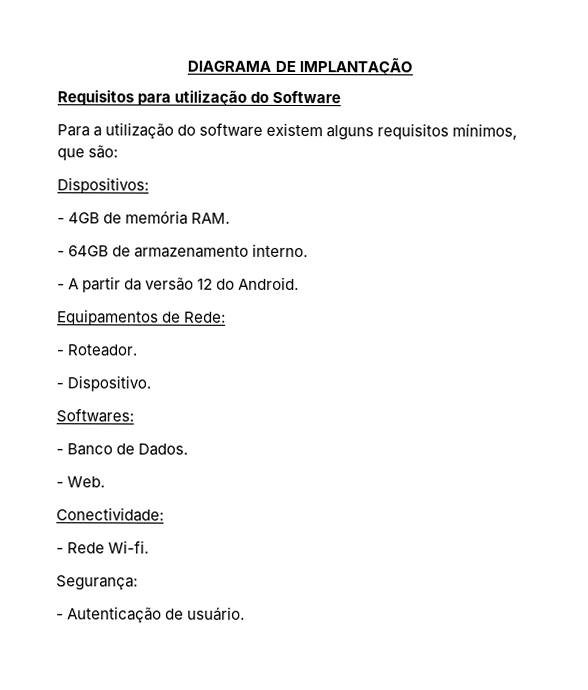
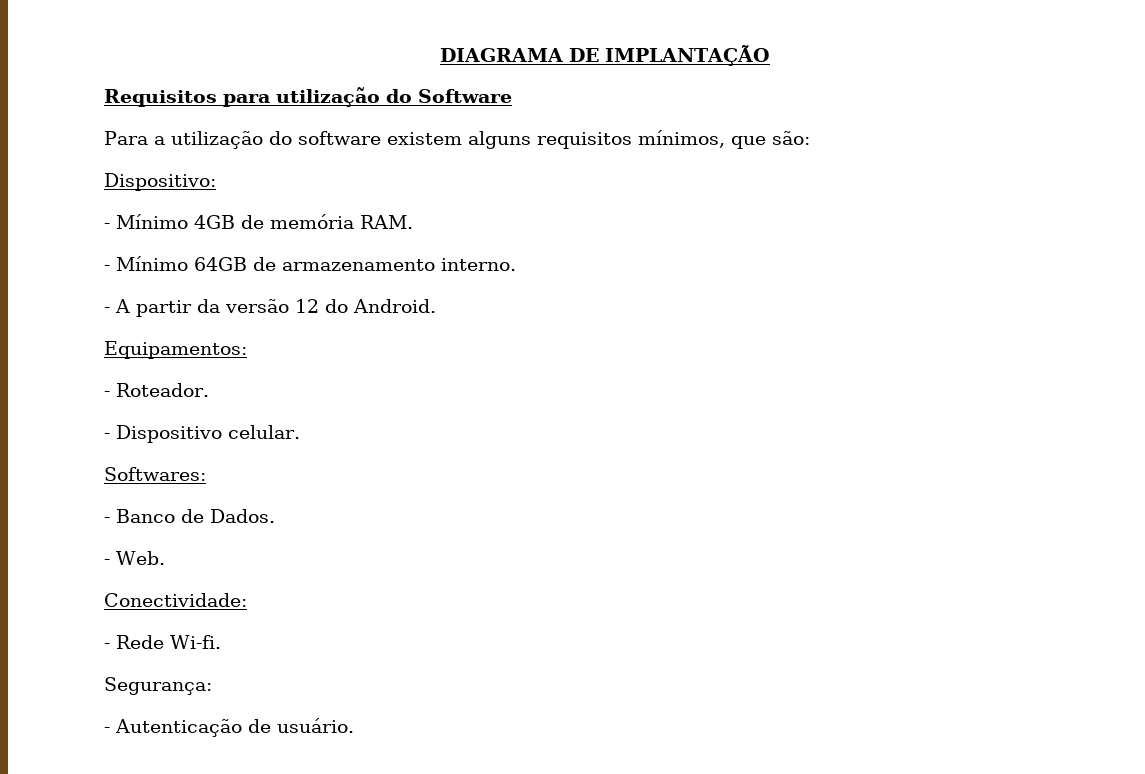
- Dispositivos:
- - 4GB de memória RAM.
+ Dispositivo:
+ - Mínimo 4GB de memória RAM.
- - 64GB de armazenamento interno.
+ - Mínimo 64GB de armazenamento interno.
- Equipamentos de Rede:
+ Equipamentos:
- - Dispositivo.
+ - Dispositivo celular.

